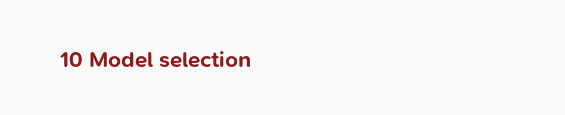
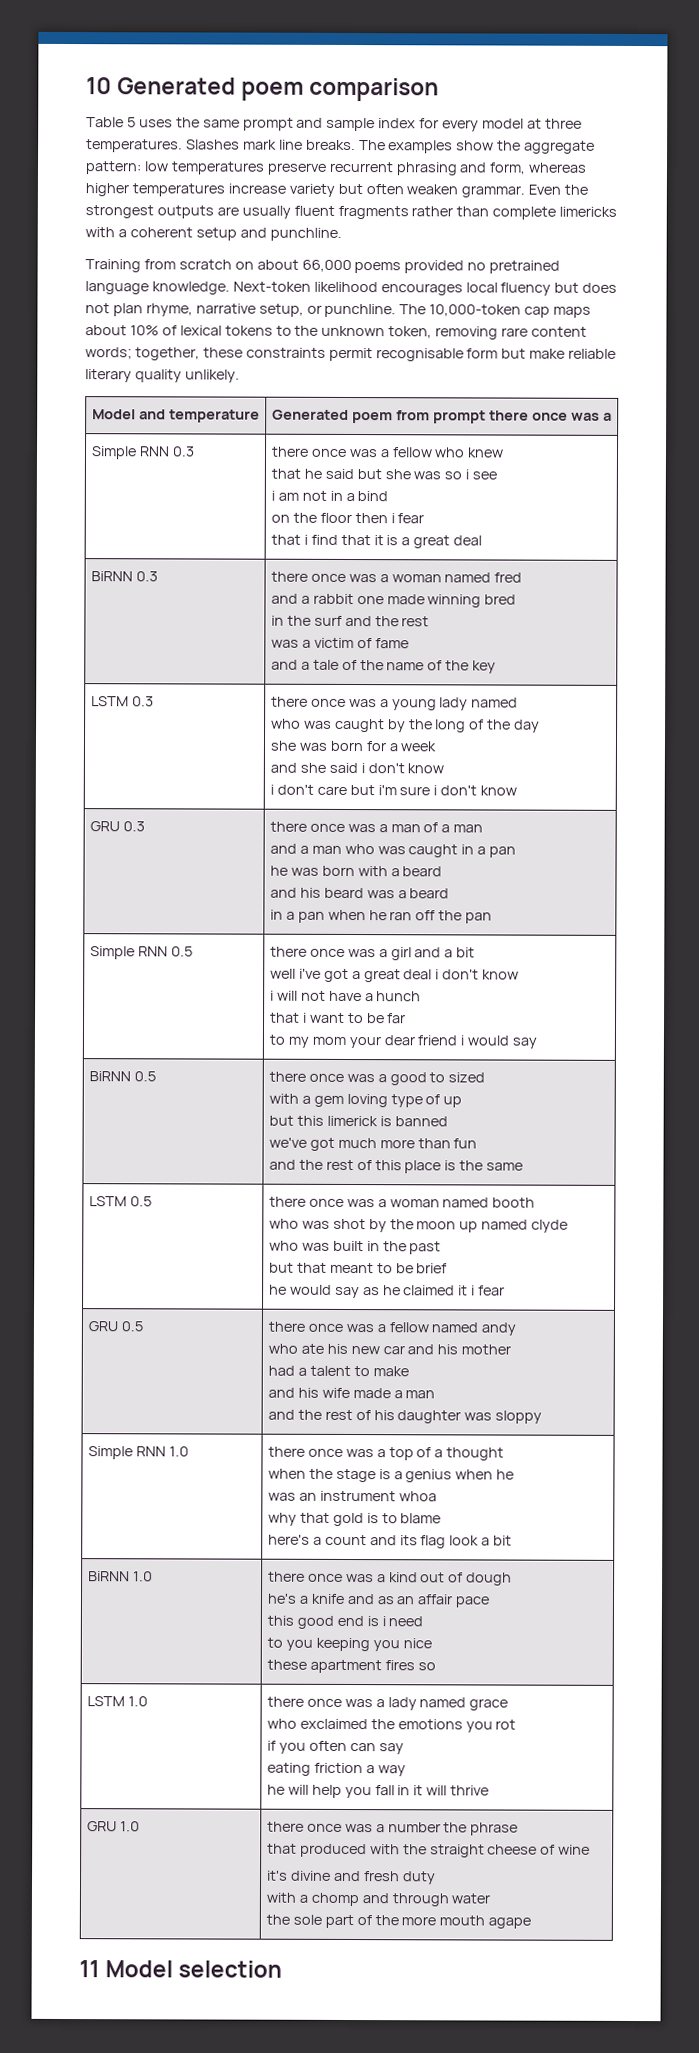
- 10 Model selection
+ 10 Generated poem comparison
+ Table 5 uses the same prompt and sample index for every model at three temperatures. Slashes mark line breaks. The examples show the aggregate pattern: low temperatures preserve recurrent phrasing and form, whereas higher temperatures increase variety but often weaken grammar. Even the strongest outputs are usually fluent fragments rather than complete limericks with a coherent setup and punchline.
+ Training from scratch on about 66,000 poems provided no pretrained language knowledge. Next-token likelihood encourages local fluency but does not plan rhyme, narrative setup, or punchline. The 10,000-token cap maps about 10% of lexical tokens to the unknown token, removing rare content words; together, these constraints permit recognisable form but make reliable literary quality unlikely.
+ Model and temperature | Generated poem from prompt there once was a
+ Simple RNN 0.3 | there once was a fellow who knew
+ that he said but she was so i see
+ i am not in a bind
+ on the floor then i fear
+ that i find that it is a great deal
+ BiRNN 0.3 | there once was a woman named fred
+ and a rabbit one made winning bred
+ in the surf and the rest
+ was a victim of fame
+ and a tale of the name of the key
+ LSTM 0.3 | there once was a young lady named
+ who was caught by the long of the day
+ she was born for a week
+ and she said i don't know
+ i don't care but i'm sure i don't know
+ GRU 0.3 | there once was a man of a man
+ and a man who was caught in a pan
+ he was born with a beard
+ and his beard was a beard
+ in a pan when he ran off the pan
+ Simple RNN 0.5 | there once was a girl and a bit
+ well i've got a great deal i don't know
+ i will not have a hunch
+ that i want to be far
+ to my mom your dear friend i would say
+ BiRNN 0.5 | there once was a good to sized
+ with a gem loving type of up
+ but this limerick is banned
+ we've got much more than fun
+ and the rest of this place is the same
+ LSTM 0.5 | there once was a woman named booth
+ who was shot by the moon up named clyde
+ who was built in the past
+ but that meant to be brief
+ he would say as he claimed it i fear
+ GRU 0.5 | there once was a fellow named andy
+ who ate his new car and his mother
+ had a talent to make
+ and his wife made a man
+ and the rest of his daughter was sloppy
+ Simple RNN 1.0 | there once was a top of a thought
+ when the stage is a genius when he
+ was an instrument whoa
+ why that gold is to blame
+ here's a count and its flag look a bit
+ BiRNN 1.0 | there once was a kind out of dough
+ he's a knife and as an affair pace
+ this good end is i need
+ to you keeping you nice
+ these apartment fires so
+ LSTM 1.0 | there once was a lady named grace
+ who exclaimed the emotions you rot
+ if you often can say
+ eating friction a way
+ he will help you fall in it will thrive
+ GRU 1.0 | there once was a number the phrase
+ that produced with the straight cheese of wine
+ it's divine and fresh duty
+ with a chomp and through water
+ the sole part of the more mouth agape
+ 11 Model selection

